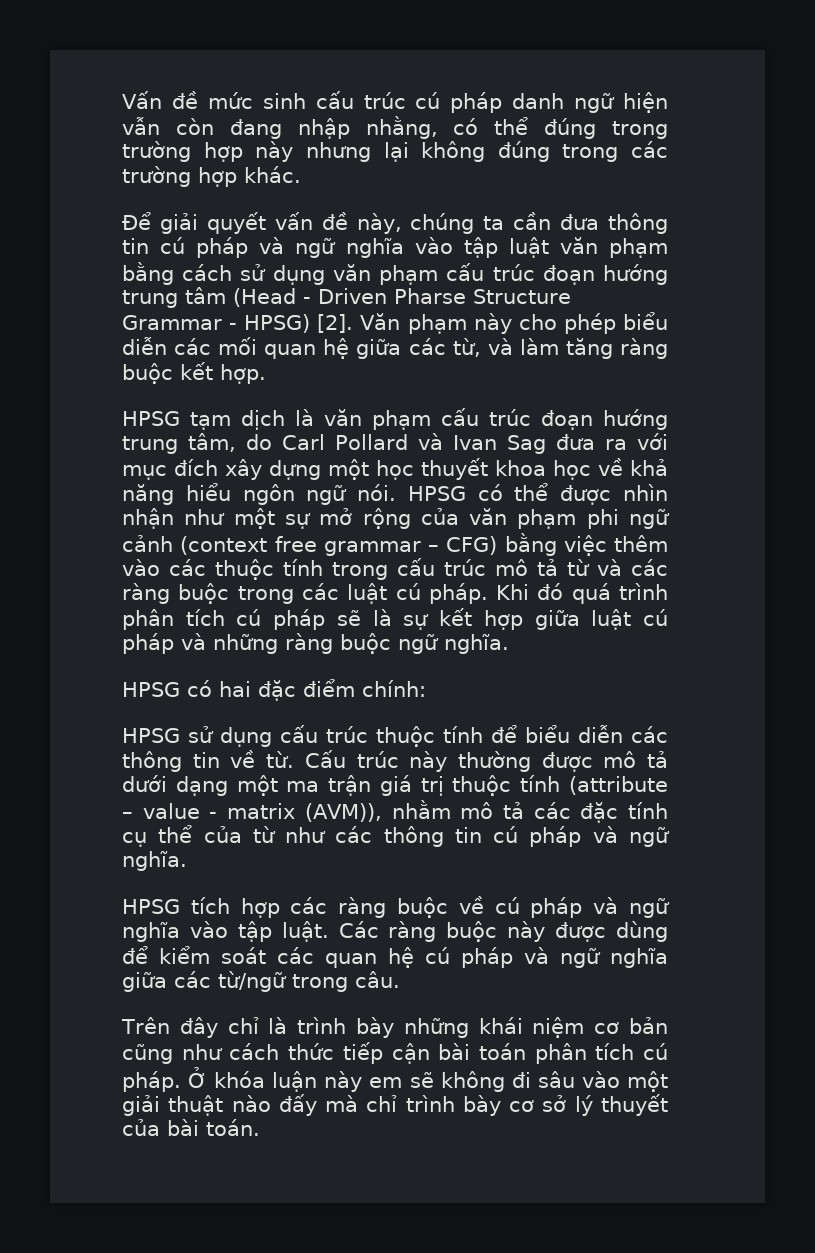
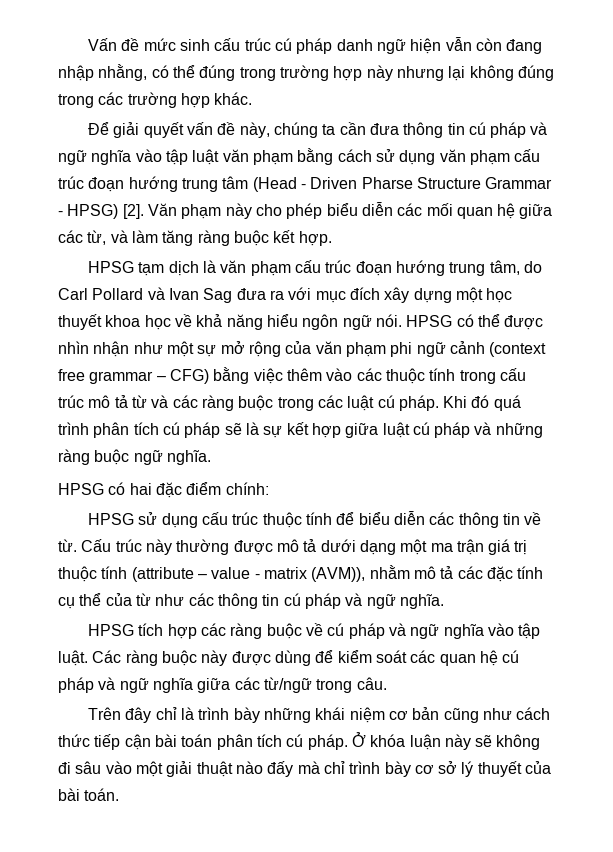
- Ở khóa luận này em sẽ không đi sâu vào một giải thuật nào đấy mà chỉ trình bày cơ sở lý thuyết của bài toán.
+ Ở khóa luận này sẽ không đi sâu vào một giải thuật nào đấy mà chỉ trình bày cơ sở lý thuyết của bài toán.

